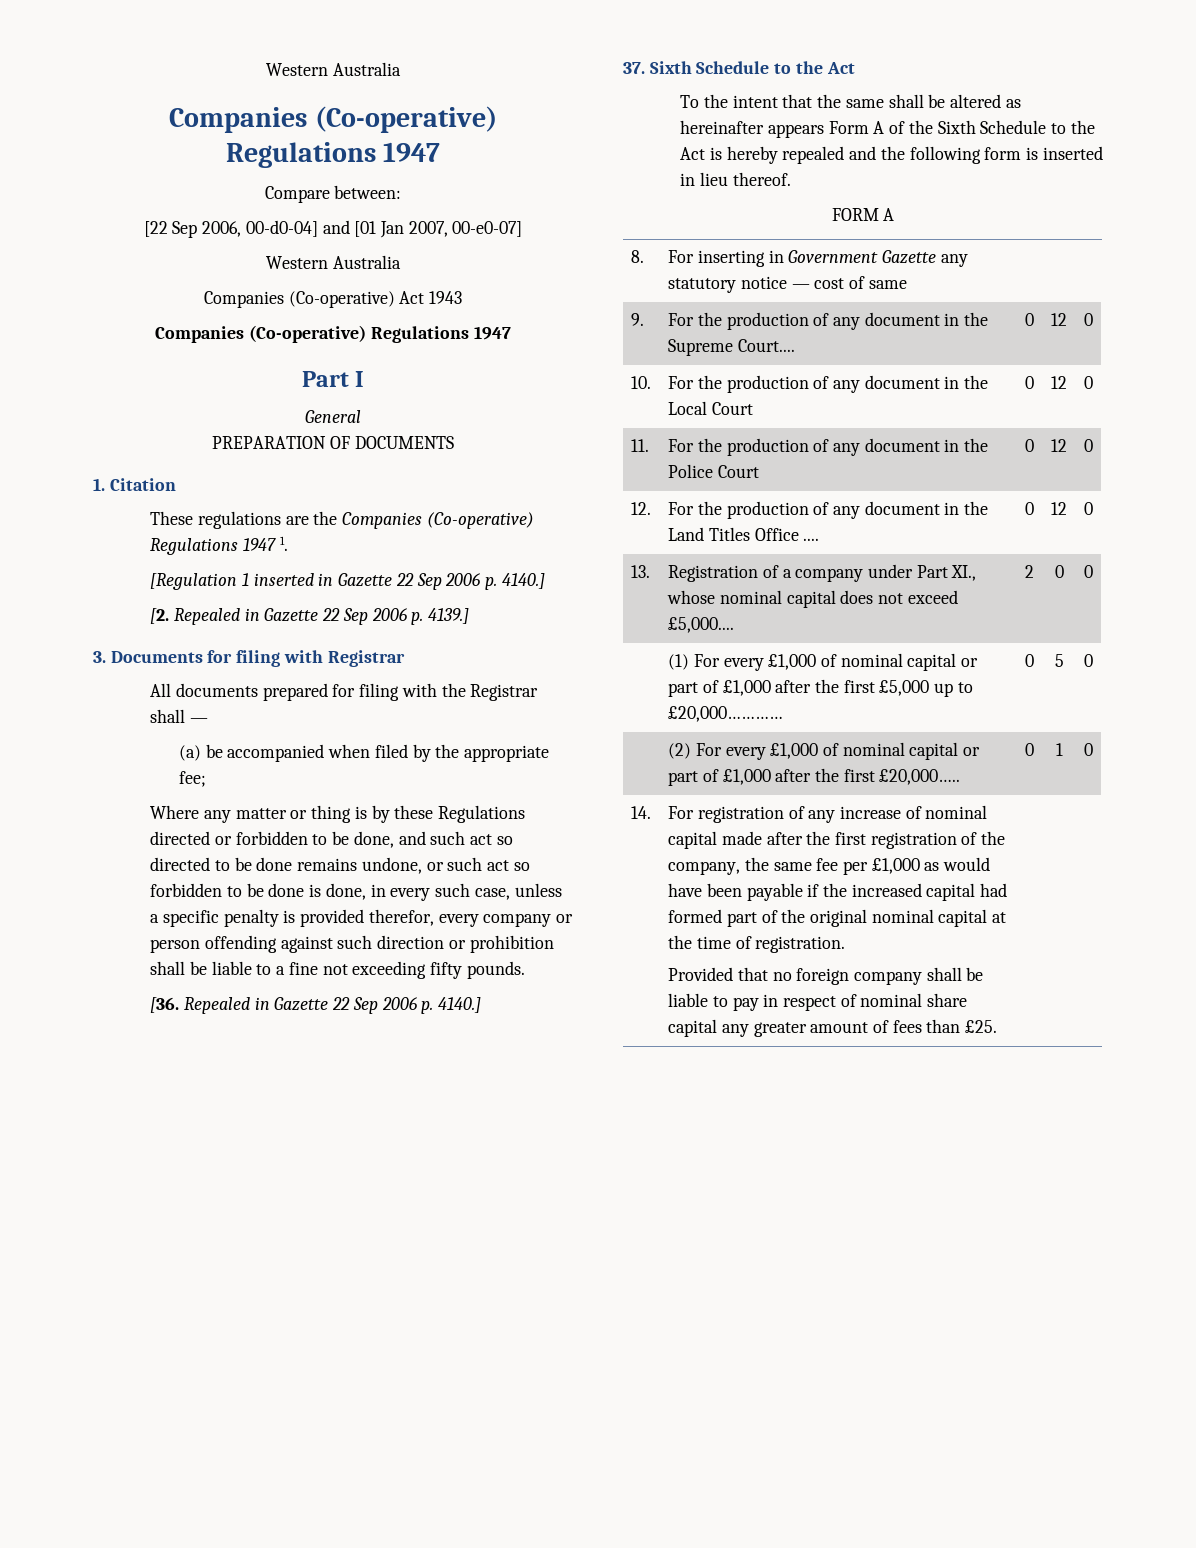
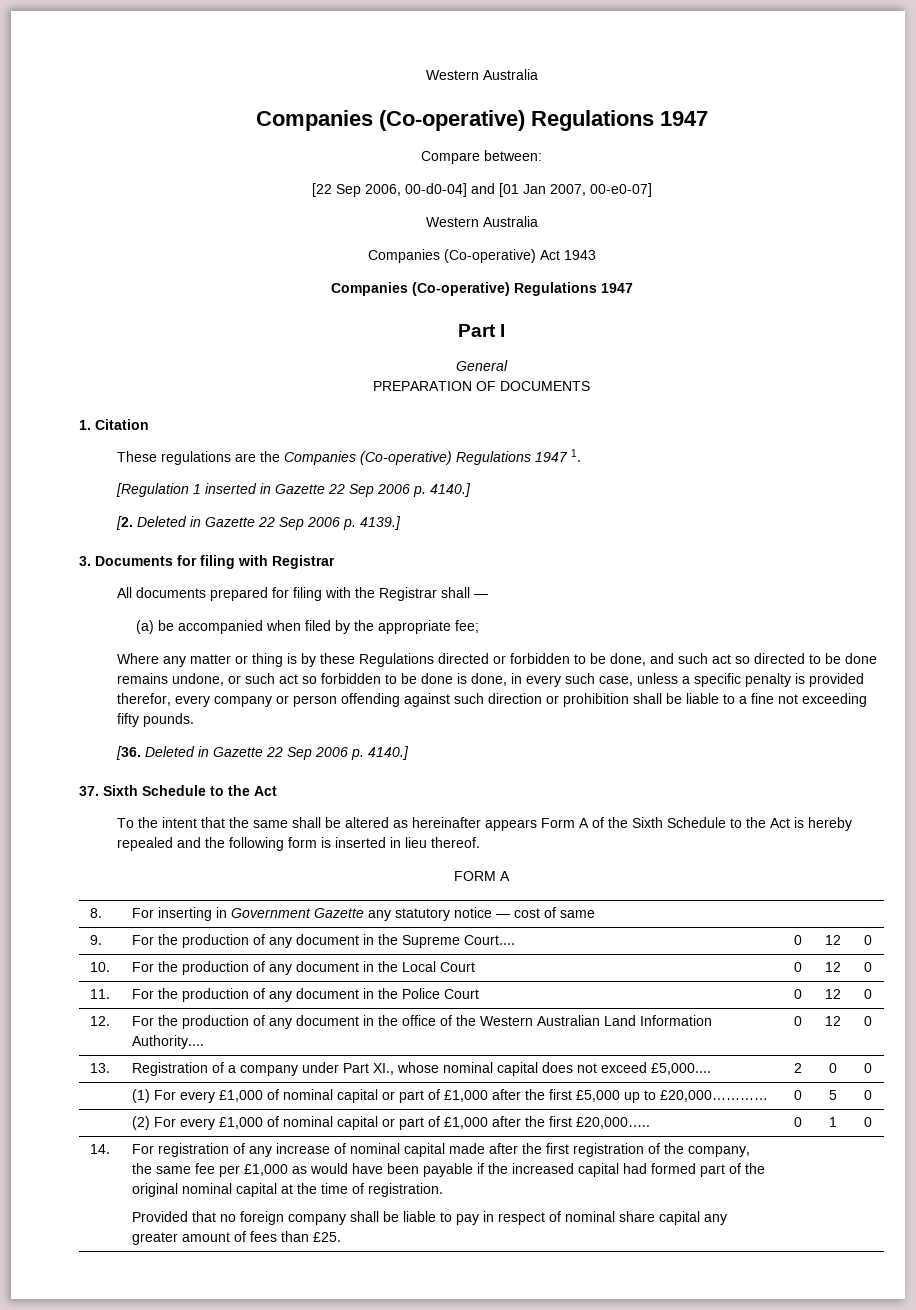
- [2. Repealed in Gazette 22 Sep 2006 p. 4139.]
+ [2. Deleted in Gazette 22 Sep 2006 p. 4139.]
- [36. Repealed in Gazette 22 Sep 2006 p. 4140.]
+ [36. Deleted in Gazette 22 Sep 2006 p. 4140.]
- 12. | For the production of any document in the Land Titles Office .... | 0 | 12 | 0
+ 12. | For the production of any document in the office of the Western Australian Land Information Authority.... | 0 | 12 | 0

